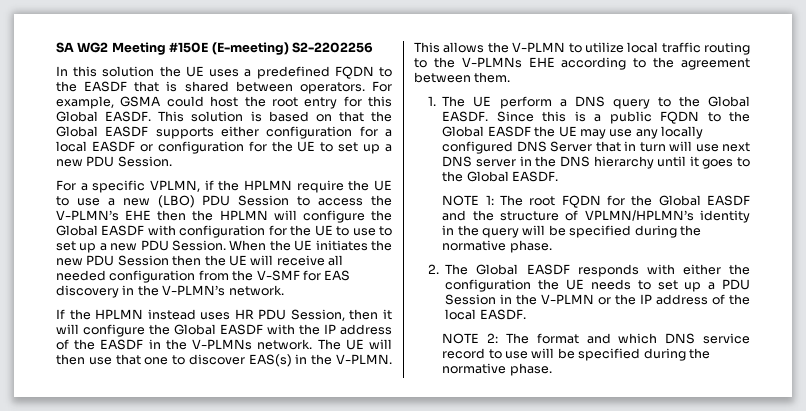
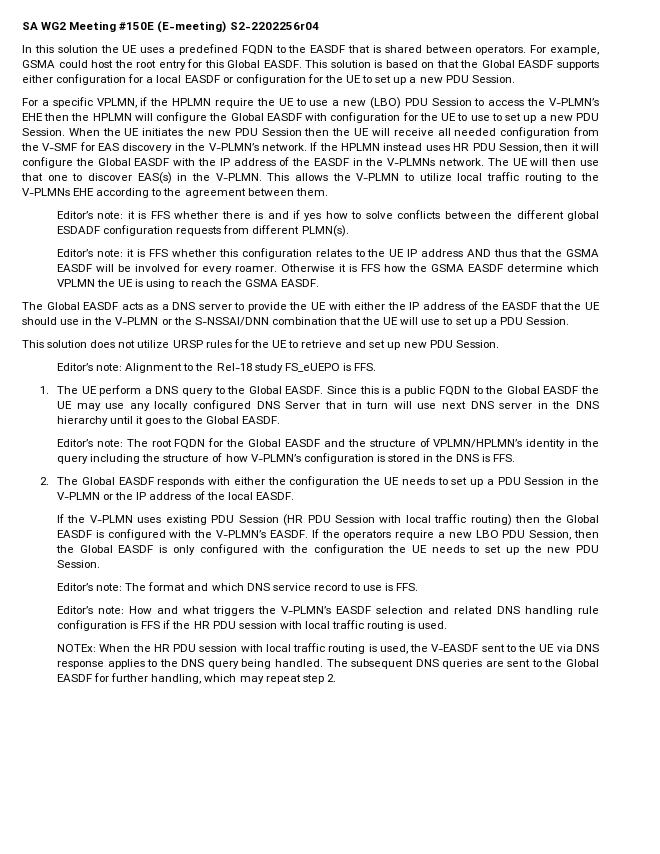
- SA WG2 Meeting #150E (E-meeting) S2-2202256
+ SA WG2 Meeting #150E (E-meeting) S2-2202256r04
- When the UE initiates the new PDU Session then the UE will receive all needed configuration from the V-SMF for EAS discovery in the V-PLMN’s network.
- If the HPLMN instead uses HR PDU Session, then it will configure the Global EASDF with the IP address of the EASDF in the V-PLMNs network.
+ When the UE initiates the new PDU Session then the UE will receive all needed configuration from the V-SMF for EAS discovery in the V-PLMN’s network. If the HPLMN instead uses HR PDU Session, then it will configure the Global EASDF with the IP address of the EASDF in the V-PLMNs network.
+ Editor’s note: it is FFS whether there is and if yes how to solve conflicts between the different global ESDADF configuration requests from different PLMN(s).
+ Editor’s note: it is FFS whether this configuration relates to the UE IP address AND thus that the GSMA EASDF will be involved for every roamer. Otherwise it is FFS how the GSMA EASDF determine which VPLMN the UE is using to reach the GSMA EASDF.
+ The Global EASDF acts as a DNS server to provide the UE with either the IP address of the EASDF that the UE should use in the V-PLMN or the S-NSSAI/DNN combination that the UE will use to set up a PDU Session.
+ This solution does not utilize URSP rules for the UE to retrieve and set up new PDU Session.
+ Editor’s note: Alignment to the Rel-18 study FS_eUEPO is FFS.
- NOTE 1: The root FQDN for the Global EASDF and the structure of VPLMN/HPLMN’s identity in the query will be specified during the normative phase.
+ Editor’s note: The root FQDN for the Global EASDF and the structure of VPLMN/HPLMN’s identity in the query including the structure of how V-PLMN’s configuration is stored in the DNS is FFS.
- NOTE 2: The format and which DNS service record to use will be specified during the normative phase.
+ If the V-PLMN uses existing PDU Session (HR PDU Session with local traffic routing) then the Global EASDF is configured with the V-PLMN’s EASDF. If the operators require a new LBO PDU Session, then the Global EASDF is only configured with the configuration the UE needs to set up the new PDU Session.
+ Editor’s note: The format and which DNS service record to use is FFS.
+ Editor’s note: How and what triggers the V-PLMN’s EASDF selection and related DNS handling rule configuration is FFS if the HR PDU session with local traffic routing is used.
+ NOTEx: When the HR PDU session with local traffic routing is used, the V-EASDF sent to the UE via DNS response applies to the DNS query being handled. The subsequent DNS queries are sent to the Global EASDF for further handling, which may repeat step 2.

